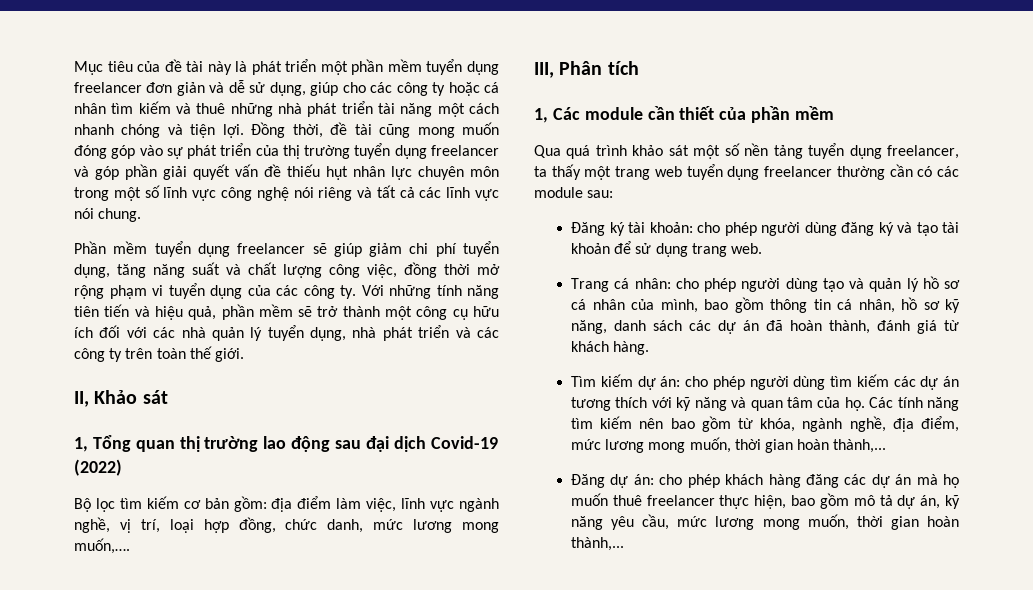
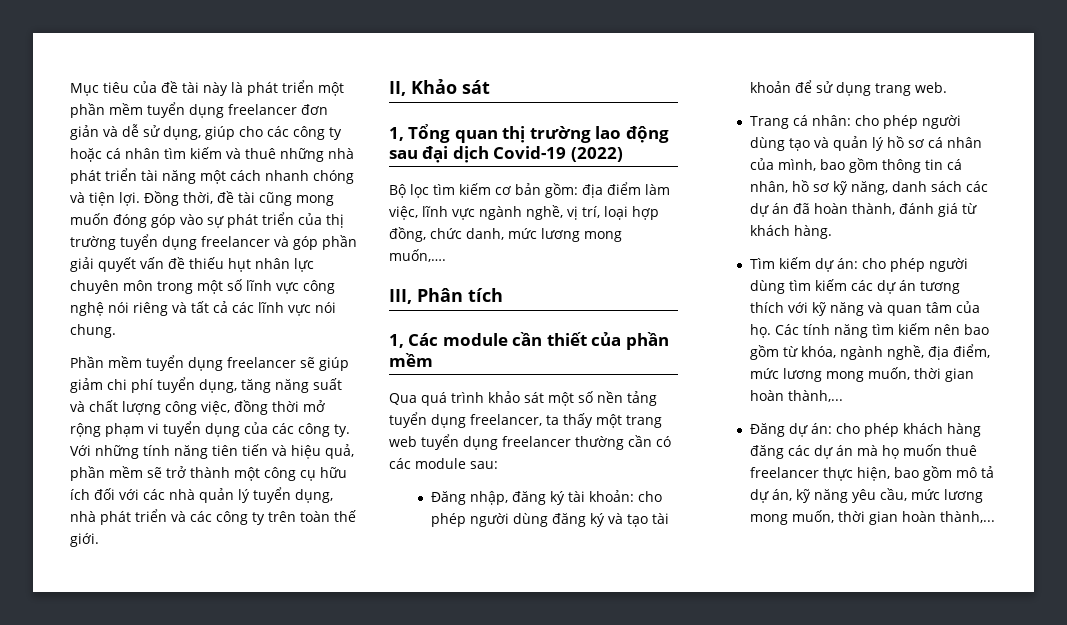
- Đăng ký tài khoản: cho phép người dùng đăng ký và tạo tài khoản để sử dụng trang web.
+ Đăng nhập, đăng ký tài khoản: cho phép người dùng đăng ký và tạo tài khoản để sử dụng trang web.

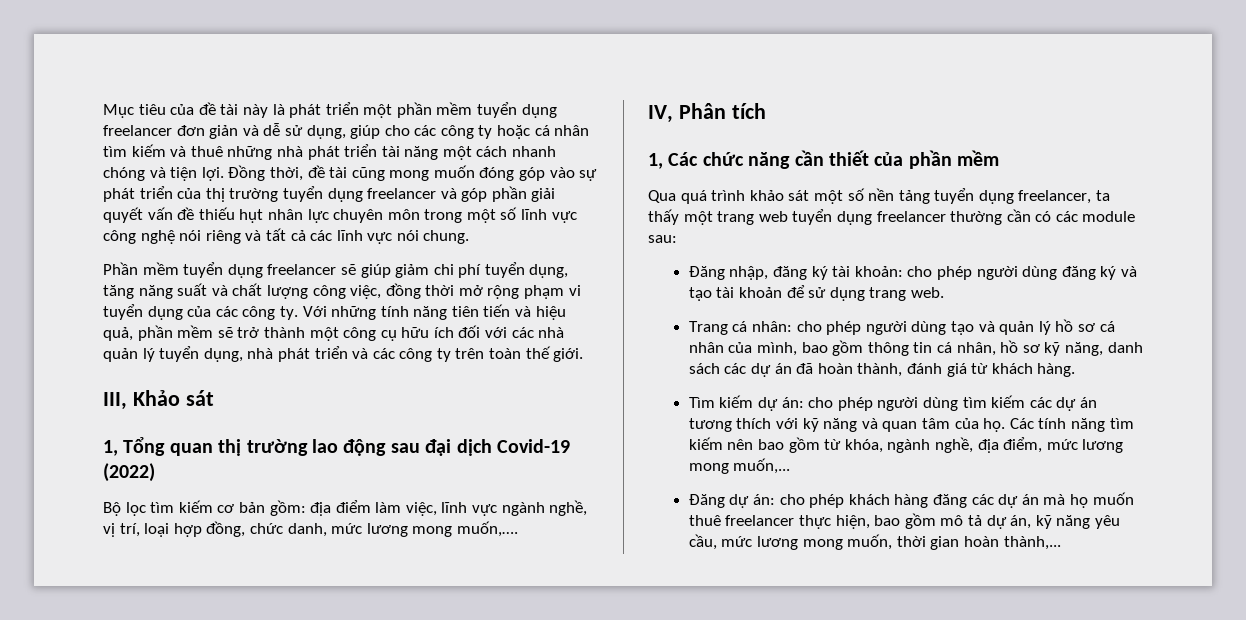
- II, Khảo sát
+ III, Khảo sát
- III, Phân tích
+ IV, Phân tích
- 1, Các module cần thiết của phần mềm
+ 1, Các chức năng cần thiết của phần mềm
- Các tính năng tìm kiếm nên bao gồm từ khóa, ngành nghề, địa điểm, mức lương mong muốn, thời gian hoàn thành,...
+ Các tính năng tìm kiếm nên bao gồm từ khóa, ngành nghề, địa điểm, mức lương mong muốn,...

